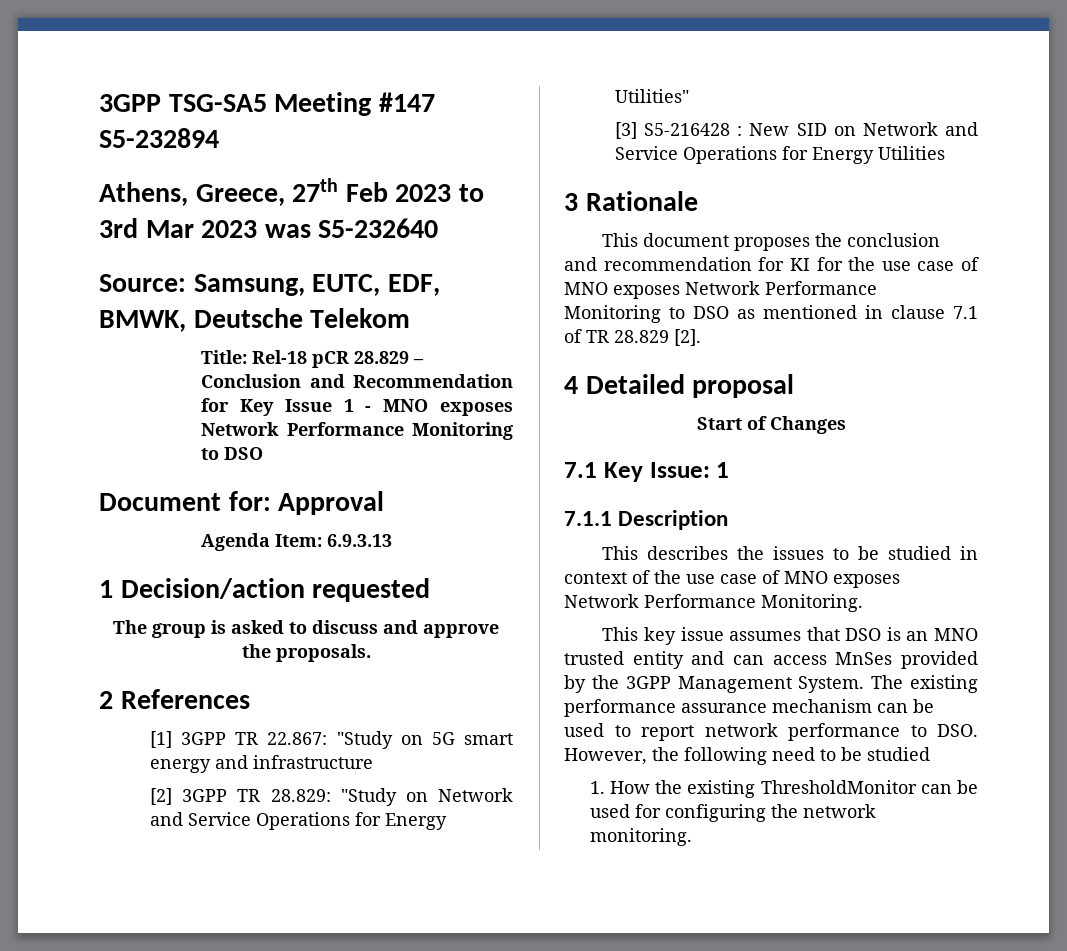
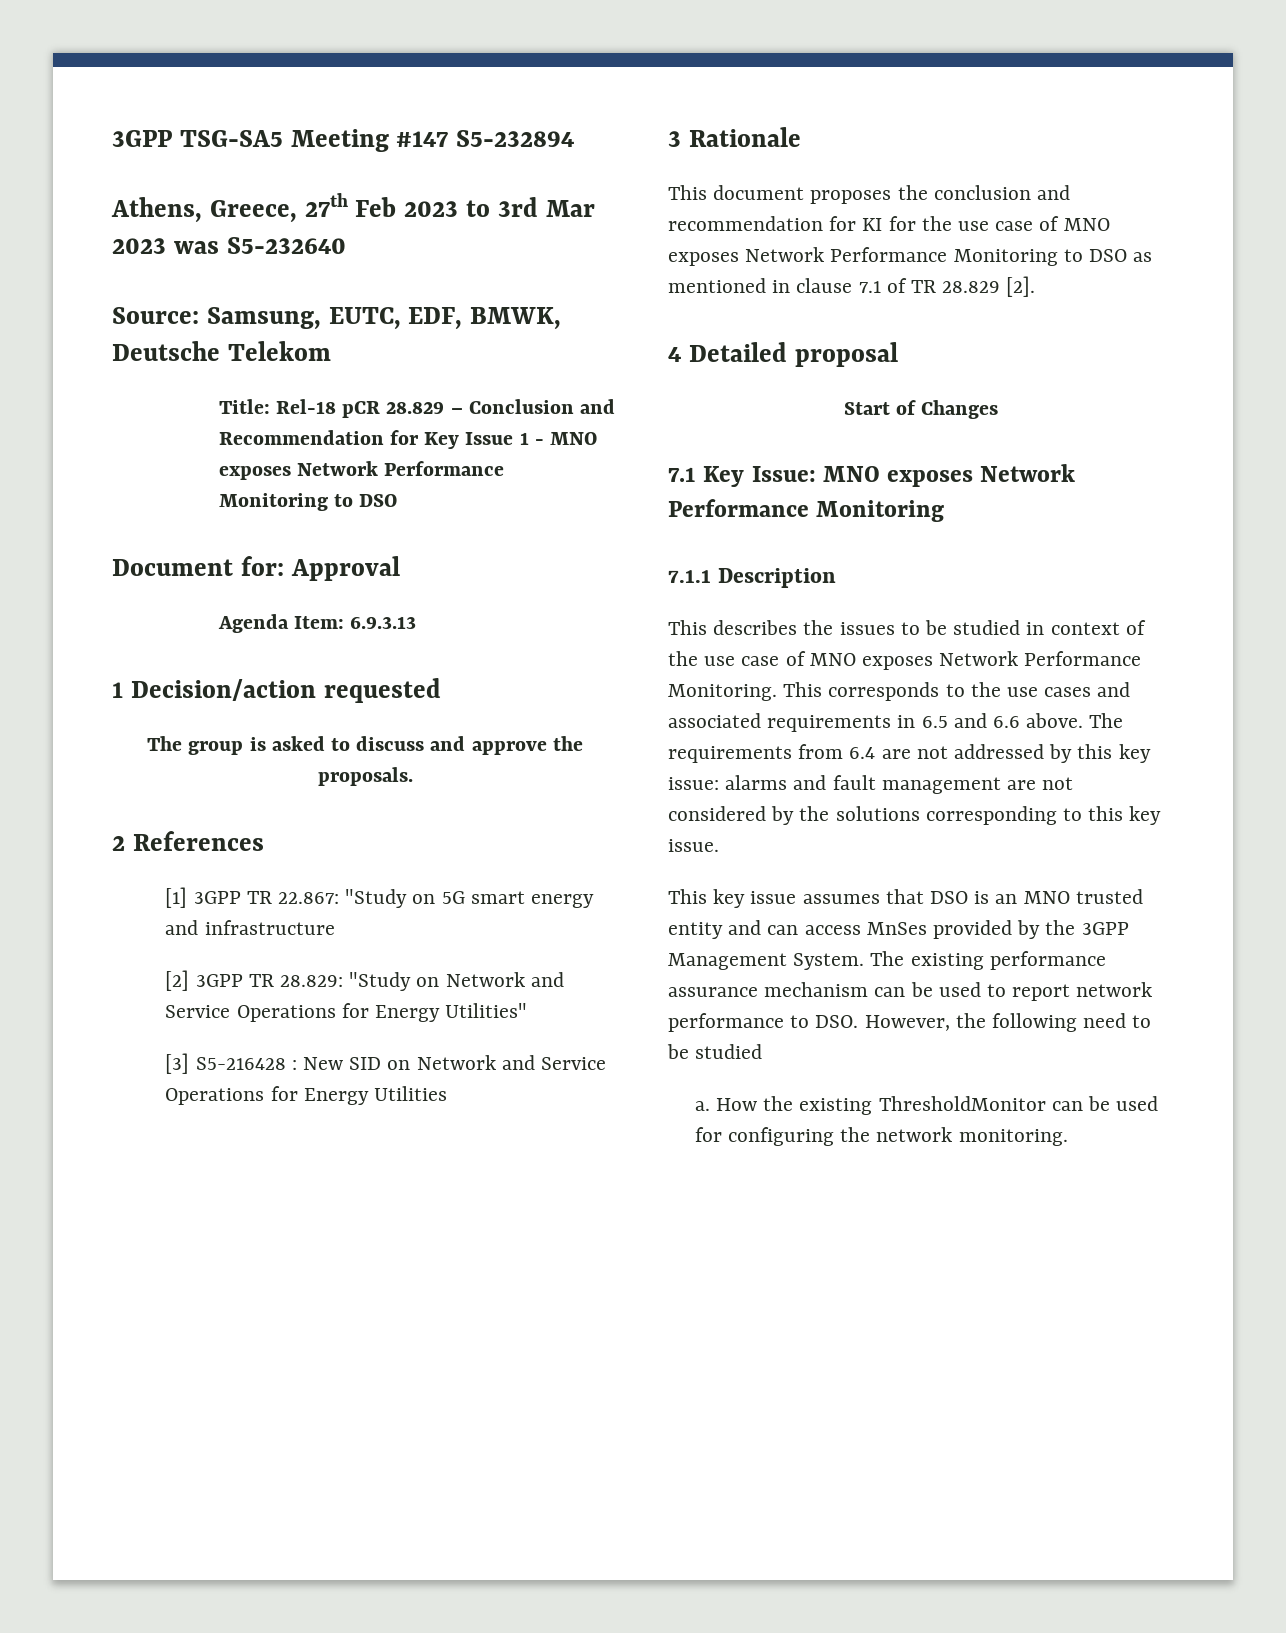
- 7.1 Key Issue: 1
+ 7.1 Key Issue: MNO exposes Network Performance Monitoring
+ This corresponds to the use cases and associated requirements in 6.5 and 6.6 above. The requirements from 6.4 are not addressed by this key issue: alarms and fault management are not considered by the solutions corresponding to this key issue.
- 1. How the existing ThresholdMonitor can be used for configuring the network monitoring.
+ a. How the existing ThresholdMonitor can be used for configuring the network monitoring.

